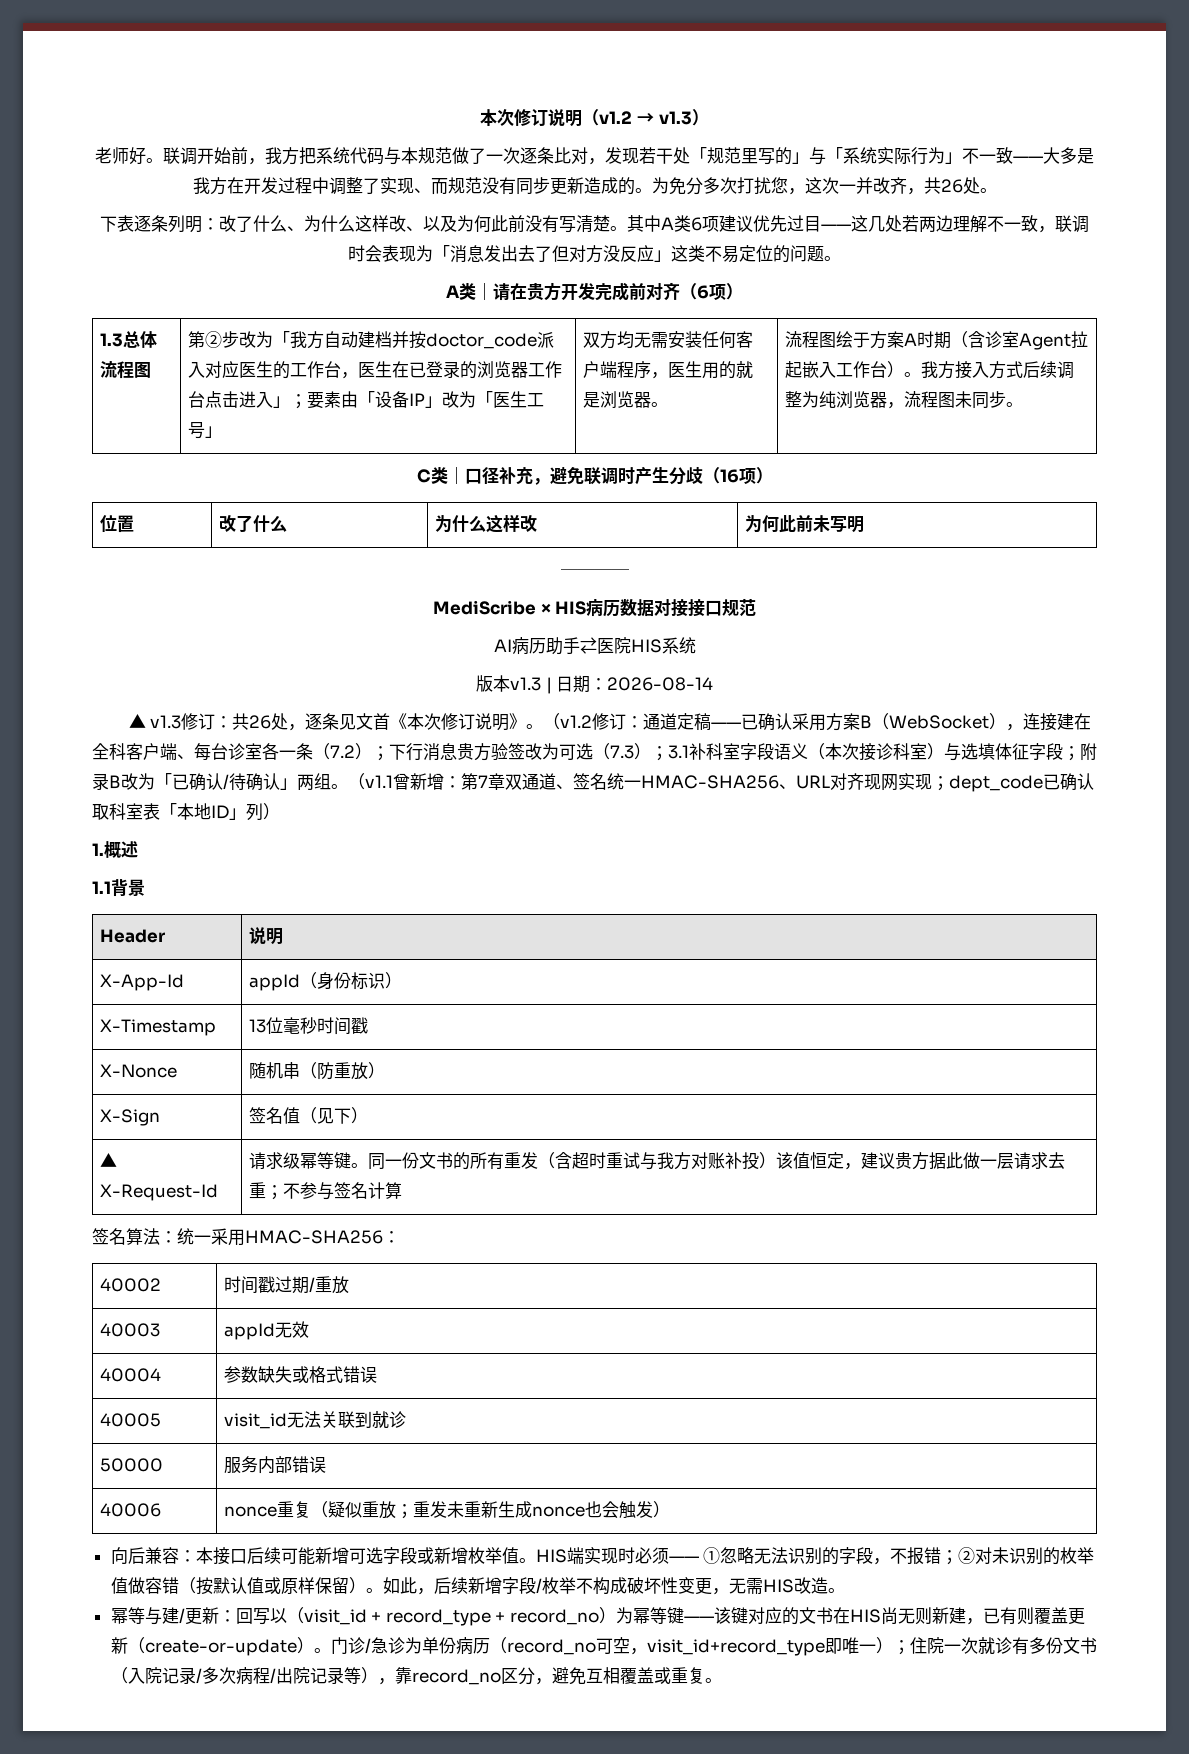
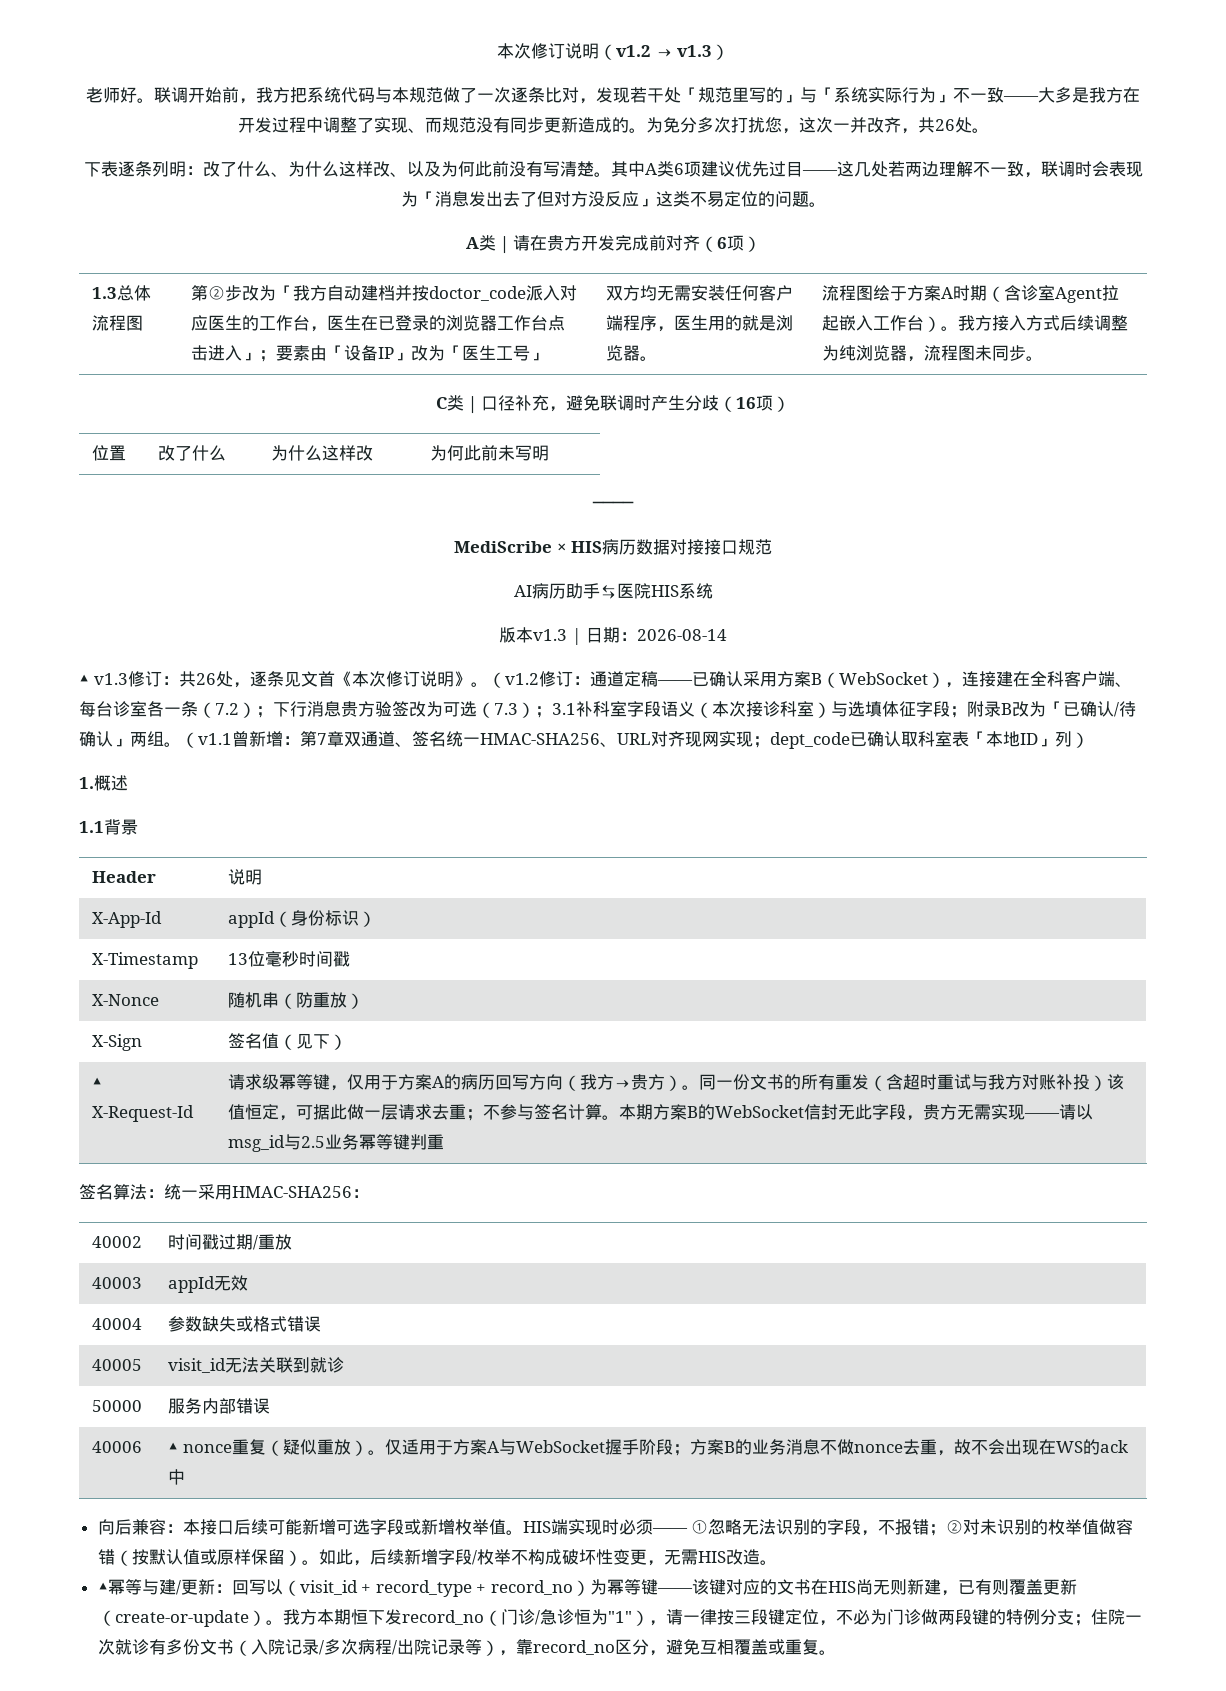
- 请求级幂等键。
+ 请求级幂等键，仅用于方案A的病历回写方向（我方→贵方）。
- 同一份文书的所有重发（含超时重试与我方对账补投）该值恒定，建议贵方据此做一层请求去重；不参与签名计算
+ 同一份文书的所有重发（含超时重试与我方对账补投）该值恒定，可据此做一层请求去重；不参与签名计算。本期方案B的WebSocket信封无此字段，贵方无需实现——请以msg_id与2.5业务幂等键判重
- 40006 | nonce重复（疑似重放；重发未重新生成nonce也会触发）
+ 40006 | ▲ nonce重复（疑似重放）。仅适用于方案A与WebSocket握手阶段；方案B的业务消息不做nonce去重，故不会出现在WS的ack中
- 幂等与建/更新：回写以（visit_id + record_type + record_no）为幂等键——该键对应的文书在HIS尚无则新建，已有则覆盖更新（create-or-update）。
+ ▲幂等与建/更新：回写以（visit_id + record_type + record_no）为幂等键——该键对应的文书在HIS尚无则新建，已有则覆盖更新（create-or-update）。
- 门诊/急诊为单份病历（record_no可空，visit_id+record_type即唯一）；住院一次就诊有多份文书（入院记录/多次病程/出院记录等），靠record_no区分，避免互相覆盖或重复。
+ 我方本期恒下发record_no（门诊/急诊恒为"1"），请一律按三段键定位，不必为门诊做两段键的特例分支；住院一次就诊有多份文书（入院记录/多次病程/出院记录等），靠record_no区分，避免互相覆盖或重复。

